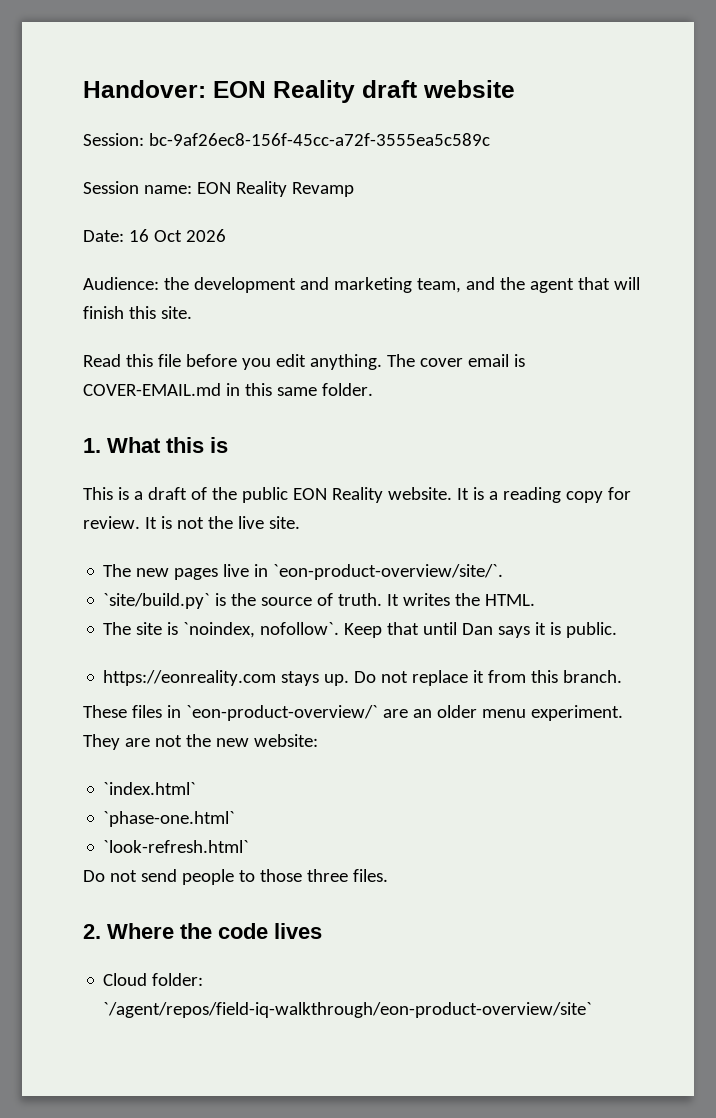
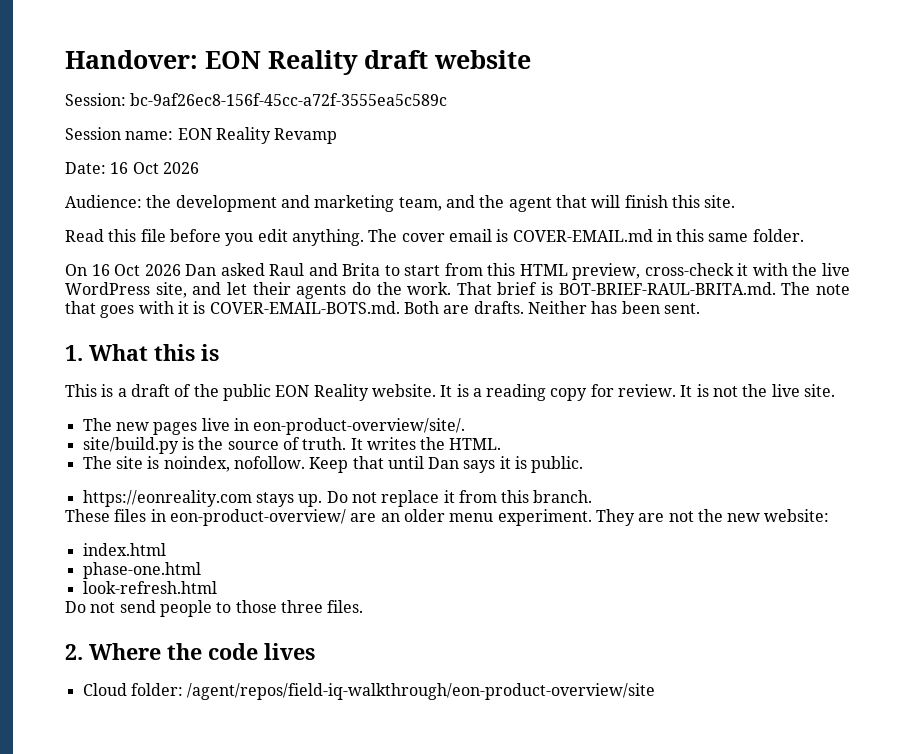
+ On 16 Oct 2026 Dan asked Raul and Brita to start from this HTML preview, cross-check it with the live WordPress site, and let their agents do the work. That brief is BOT-BRIEF-RAUL-BRITA.md. The note that goes with it is COVER-EMAIL-BOTS.md. Both are drafts. Neither has been sent.
- The new pages live in `eon-product-overview/site/`.
- `site/build.py` is the source of truth.
+ The new pages live in eon-product-overview/site/.
+ site/build.py is the source of truth.
- The site is `noindex, nofollow`.
+ The site is noindex, nofollow.
- These files in `eon-product-overview/` are an older menu experiment.
+ These files in eon-product-overview/ are an older menu experiment.
- `index.html`
- `phase-one.html`
- `look-refresh.html`
+ index.html
+ phase-one.html
+ look-refresh.html
- Cloud folder: `/agent/repos/field-iq-walkthrough/eon-product-overview/site`
+ Cloud folder: /agent/repos/field-iq-walkthrough/eon-product-overview/site

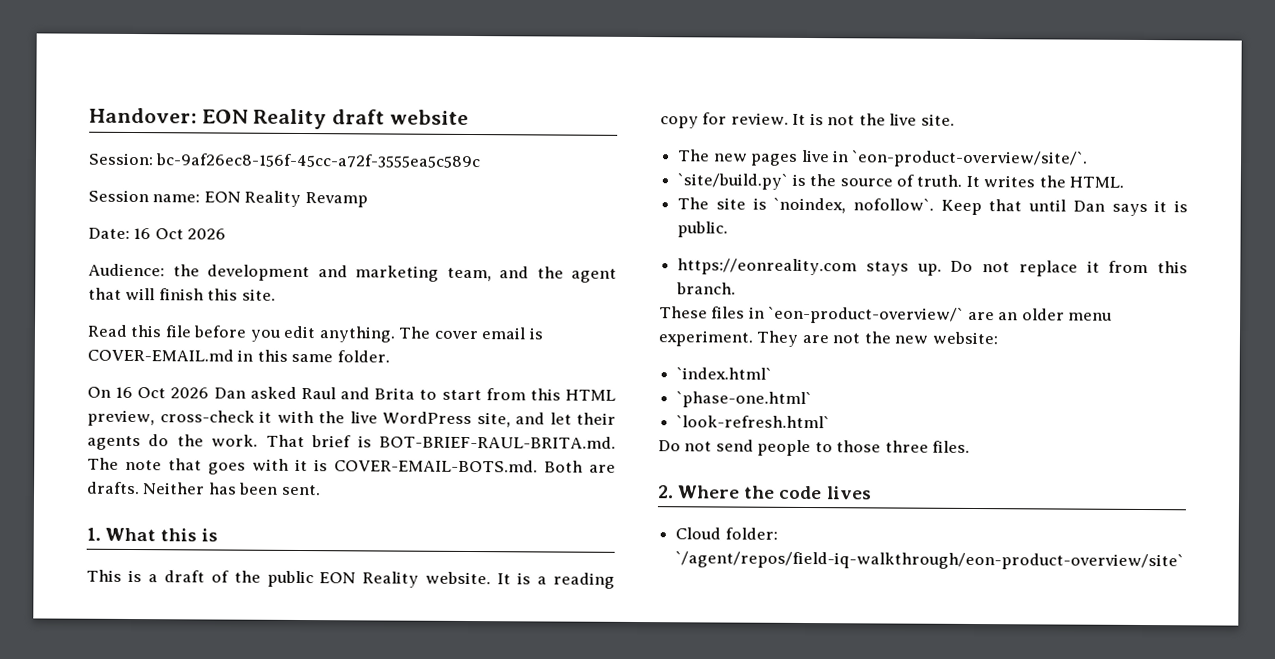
- The new pages live in eon-product-overview/site/.
- site/build.py is the source of truth.
+ The new pages live in `eon-product-overview/site/`.
+ `site/build.py` is the source of truth.
- The site is noindex, nofollow.
+ The site is `noindex, nofollow`.
- These files in eon-product-overview/ are an older menu experiment.
+ These files in `eon-product-overview/` are an older menu experiment.
- index.html
- phase-one.html
- look-refresh.html
+ `index.html`
+ `phase-one.html`
+ `look-refresh.html`
- Cloud folder: /agent/repos/field-iq-walkthrough/eon-product-overview/site
+ Cloud folder: `/agent/repos/field-iq-walkthrough/eon-product-overview/site`

